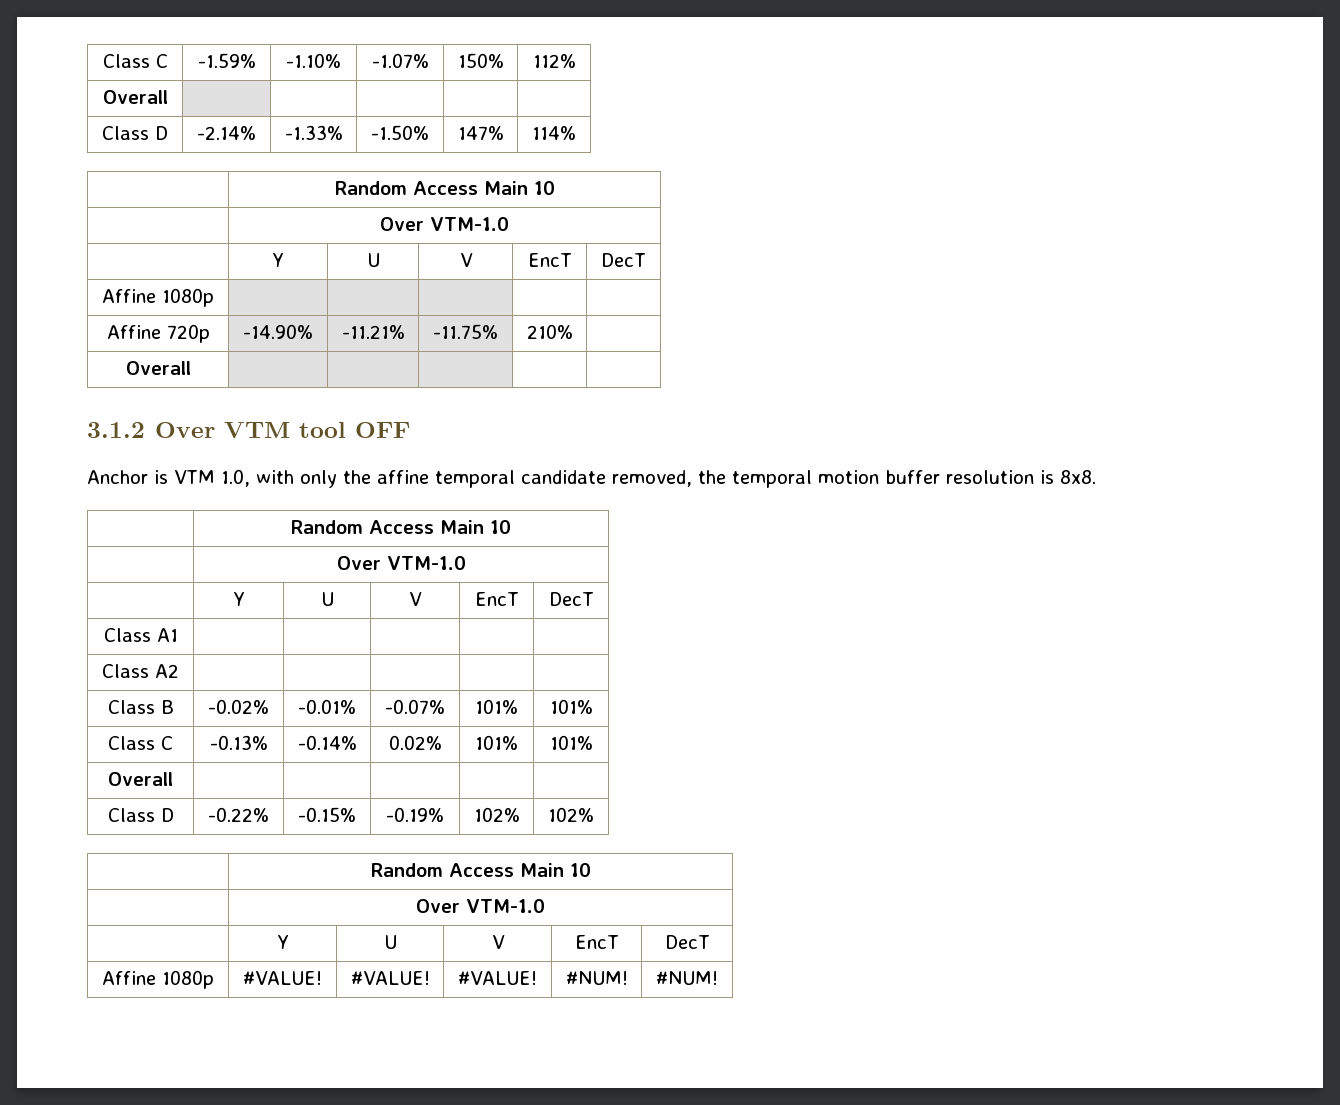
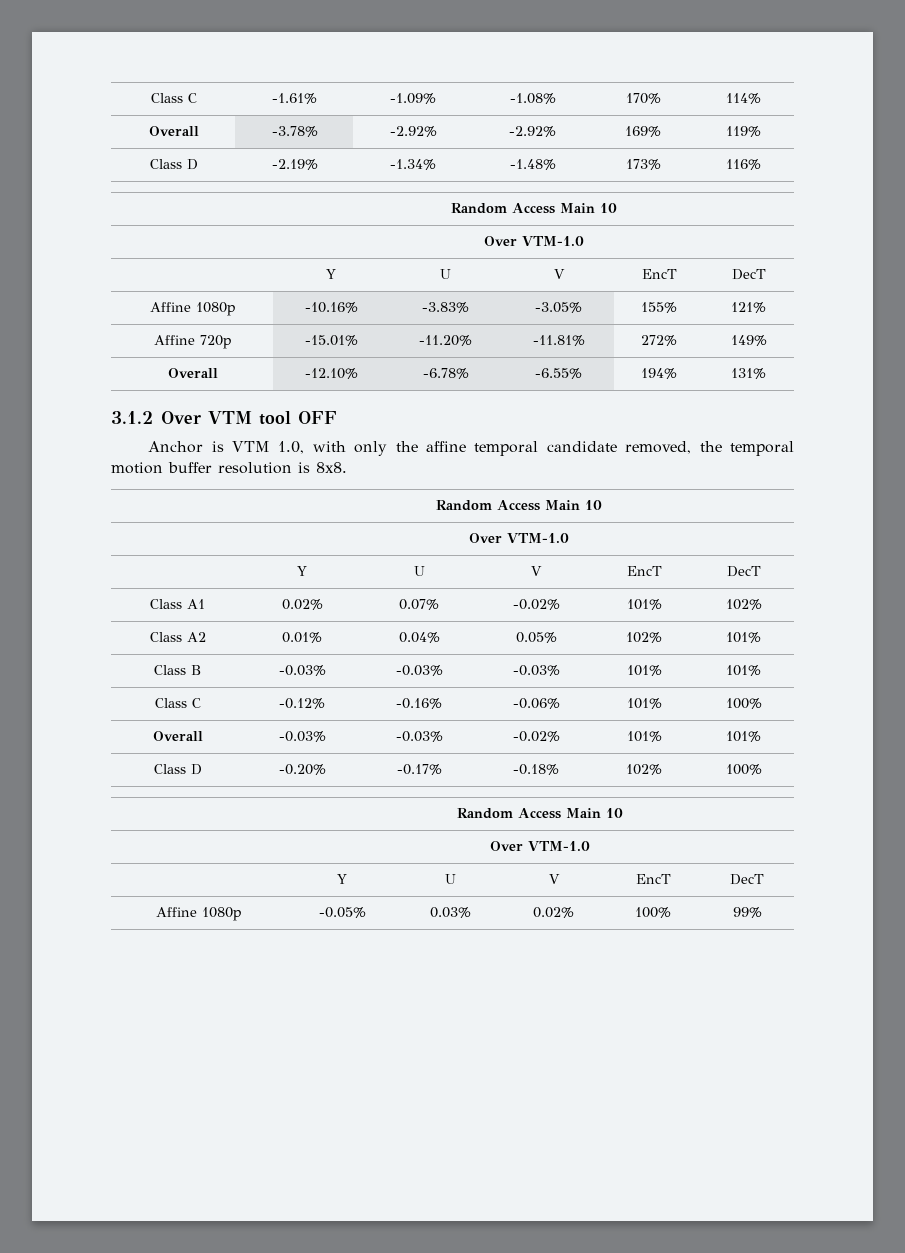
- Class C | -1.59% | -1.10% | -1.07% | 150% | 112%
- Overall | | | | |
- Class D | -2.14% | -1.33% | -1.50% | 147% | 114%
+ Class C | -1.61% | -1.09% | -1.08% | 170% | 114%
+ Overall | -3.78% | -2.92% | -2.92% | 169% | 119%
+ Class D | -2.19% | -1.34% | -1.48% | 173% | 116%
- Affine 1080p | | | | |
- Affine 720p | -14.90% | -11.21% | -11.75% | 210% |
- Overall | | | | |
+ Affine 1080p | -10.16% | -3.83% | -3.05% | 155% | 121%
+ Affine 720p | -15.01% | -11.20% | -11.81% | 272% | 149%
+ Overall | -12.10% | -6.78% | -6.55% | 194% | 131%
- Class A1 | | | | |
- Class A2 | | | | |
+ Class A1 | 0.02% | 0.07% | -0.02% | 101% | 102%
+ Class A2 | 0.01% | 0.04% | 0.05% | 102% | 101%
- Class B | -0.02% | -0.01% | -0.07% | 101% | 101%
+ Class B | -0.03% | -0.03% | -0.03% | 101% | 101%
- Class C | -0.13% | -0.14% | 0.02% | 101% | 101%
- Overall | | | | |
- Class D | -0.22% | -0.15% | -0.19% | 102% | 102%
+ Class C | -0.12% | -0.16% | -0.06% | 101% | 100%
+ Overall | -0.03% | -0.03% | -0.02% | 101% | 101%
+ Class D | -0.20% | -0.17% | -0.18% | 102% | 100%
- Affine 1080p | #VALUE! | #VALUE! | #VALUE! | #NUM! | #NUM!
+ Affine 1080p | -0.05% | 0.03% | 0.02% | 100% | 99%

